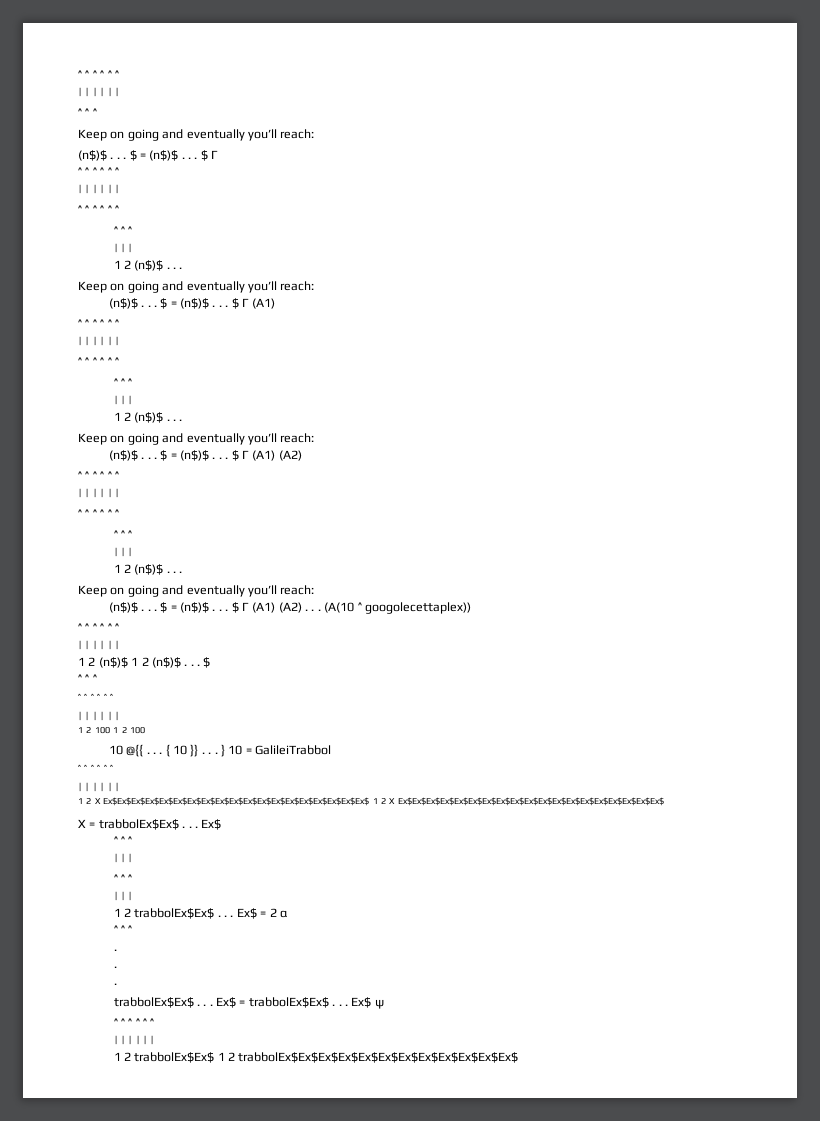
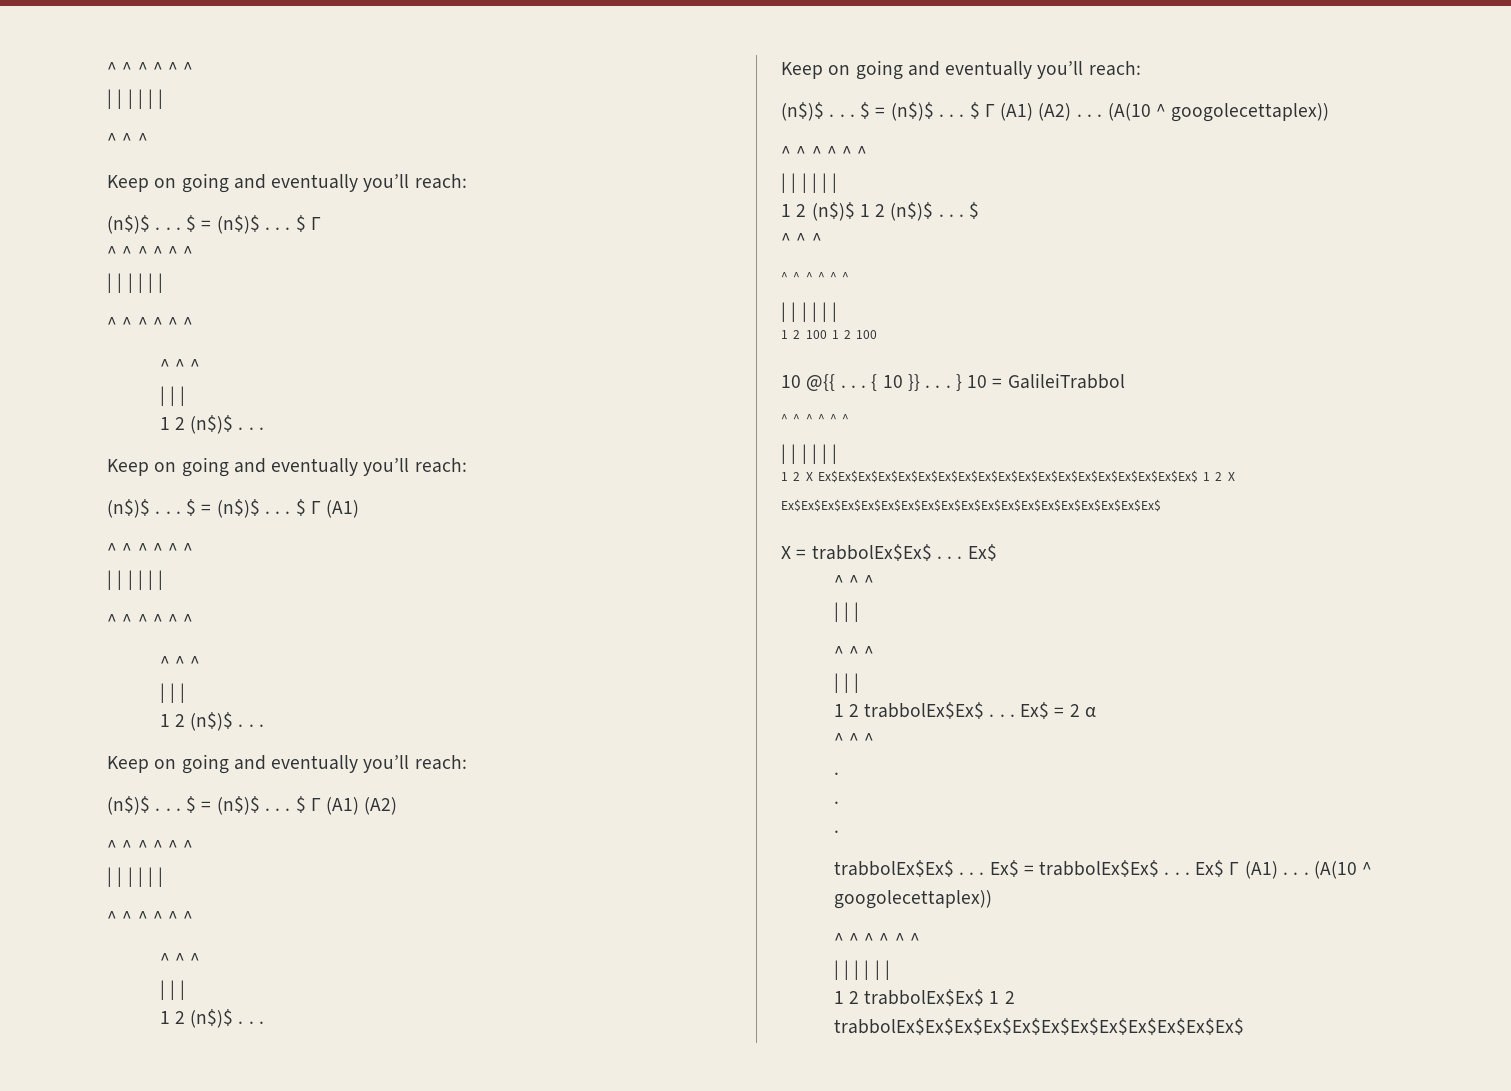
- Ex$ ψ
+ Ex$ Γ (A1) . . . (A(10 ^ googolecettaplex))

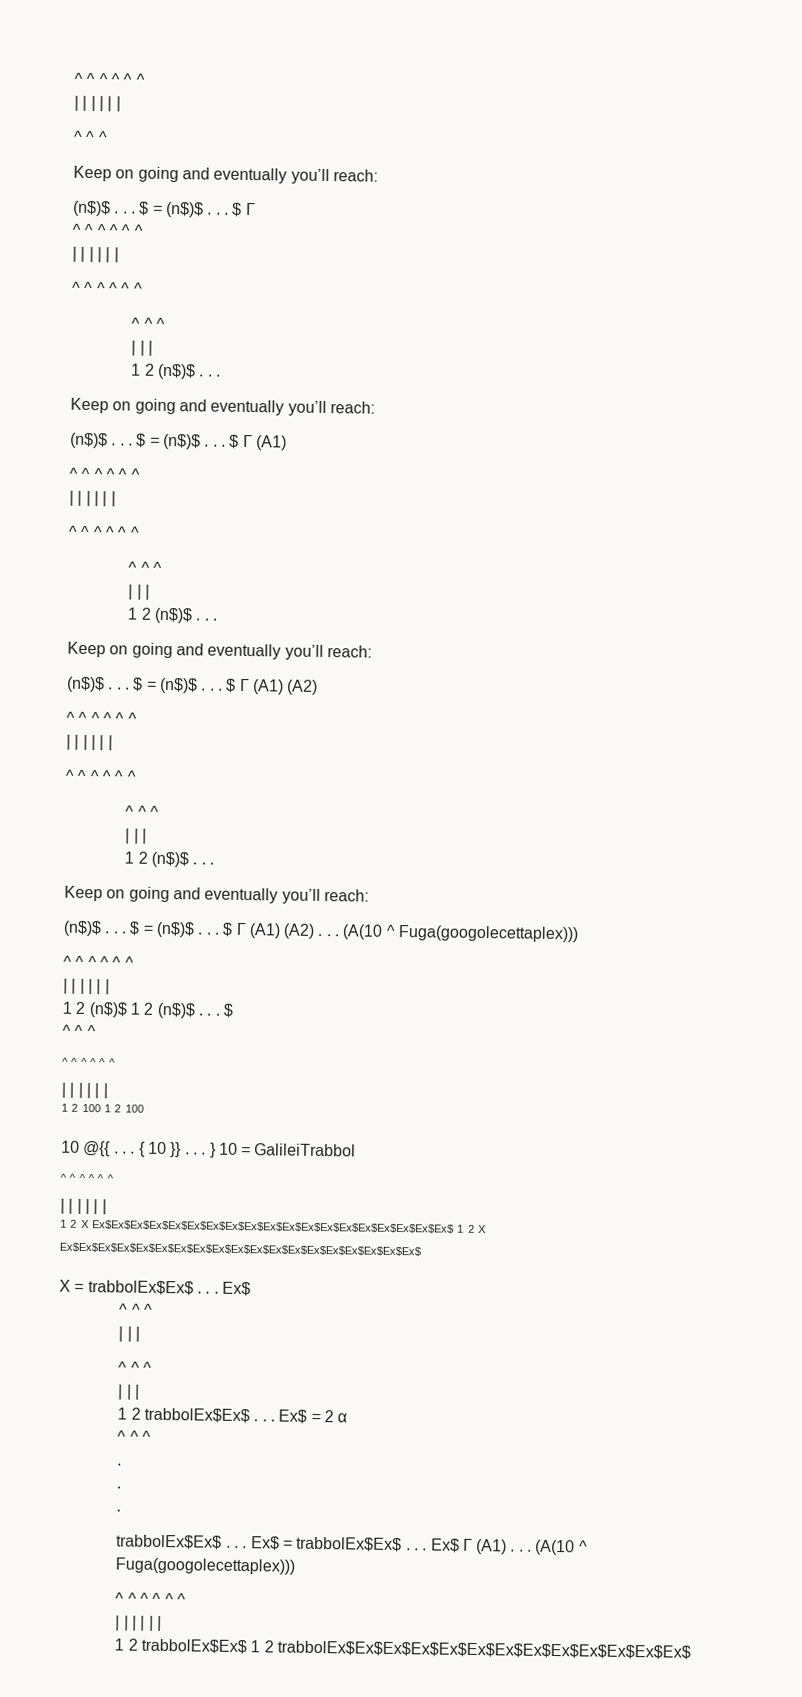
- $ Γ (A1) (A2) . . . (A(10 ^ googolecettaplex))
+ $ Γ (A1) (A2) . . . (A(10 ^ Fuga(googolecettaplex)))
- Ex$ Γ (A1) . . . (A(10 ^ googolecettaplex))
+ Ex$ Γ (A1) . . . (A(10 ^ Fuga(googolecettaplex)))
- 1 2 trabbolEx$Ex$ 1 2 trabbolEx$Ex$Ex$Ex$Ex$Ex$Ex$Ex$Ex$Ex$Ex$Ex$
+ 1 2 trabbolEx$Ex$ 1 2 trabbolEx$Ex$Ex$Ex$Ex$Ex$Ex$Ex$Ex$Ex$Ex$Ex$Ex$

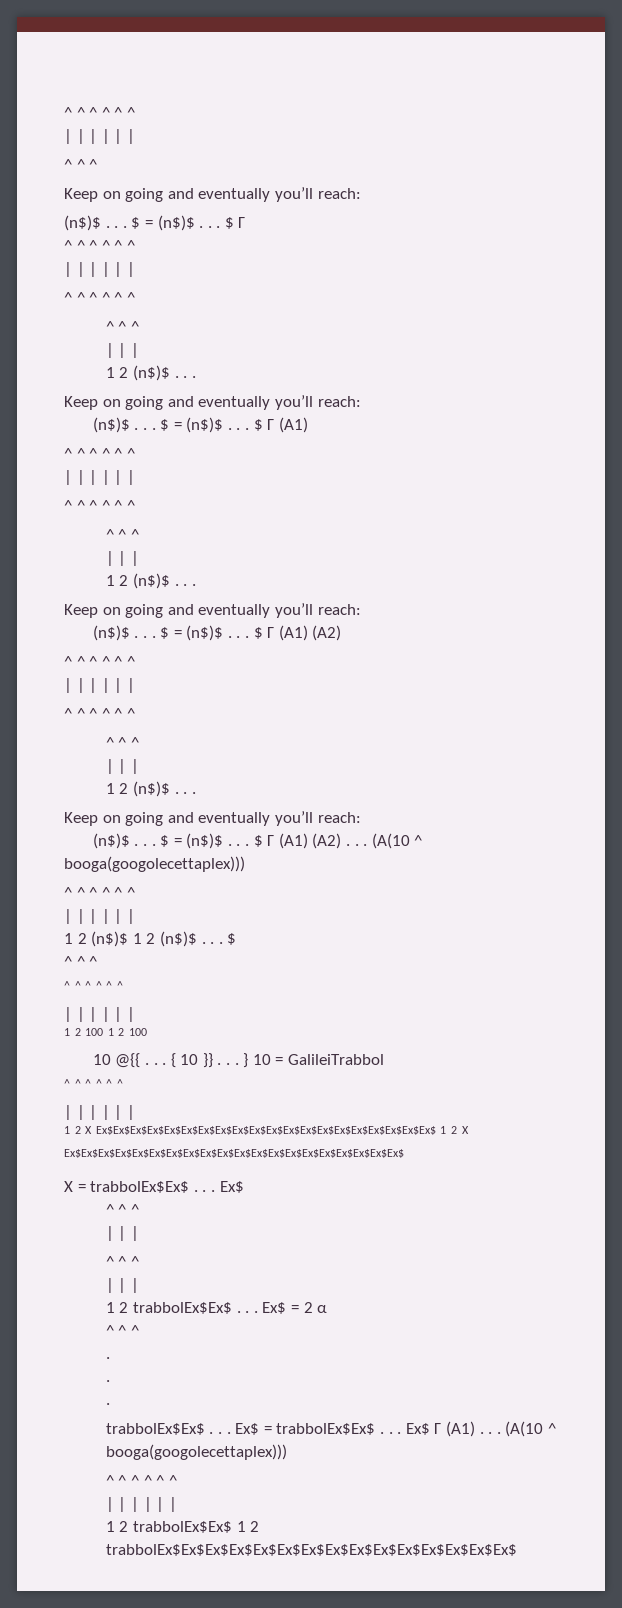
- $ Γ (A1) (A2) . . . (A(10 ^ Fuga(googolecettaplex)))
+ $ Γ (A1) (A2) . . . (A(10 ^ booga(googolecettaplex)))
- 1 2 X Ex$Ex$Ex$Ex$Ex$Ex$Ex$Ex$Ex$Ex$Ex$Ex$Ex$Ex$Ex$Ex$Ex$Ex$Ex$ 1 2 X Ex$Ex$Ex$Ex$Ex$Ex$Ex$Ex$Ex$Ex$Ex$Ex$Ex$Ex$Ex$Ex$Ex$Ex$Ex$
+ 1 2 X Ex$Ex$Ex$Ex$Ex$Ex$Ex$Ex$Ex$Ex$Ex$Ex$Ex$Ex$Ex$Ex$Ex$Ex$Ex$Ex$ 1 2 X Ex$Ex$Ex$Ex$Ex$Ex$Ex$Ex$Ex$Ex$Ex$Ex$Ex$Ex$Ex$Ex$Ex$Ex$Ex$Ex$
- Ex$ Γ (A1) . . . (A(10 ^ Fuga(googolecettaplex)))
+ Ex$ Γ (A1) . . . (A(10 ^ booga(googolecettaplex)))
- 1 2 trabbolEx$Ex$ 1 2 trabbolEx$Ex$Ex$Ex$Ex$Ex$Ex$Ex$Ex$Ex$Ex$Ex$Ex$
+ 1 2 trabbolEx$Ex$ 1 2 trabbolEx$Ex$Ex$Ex$Ex$Ex$Ex$Ex$Ex$Ex$Ex$Ex$Ex$Ex$Ex$

